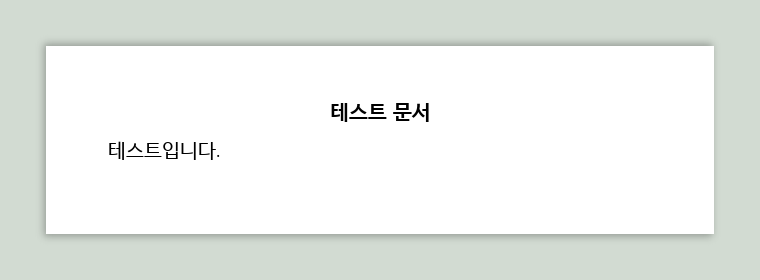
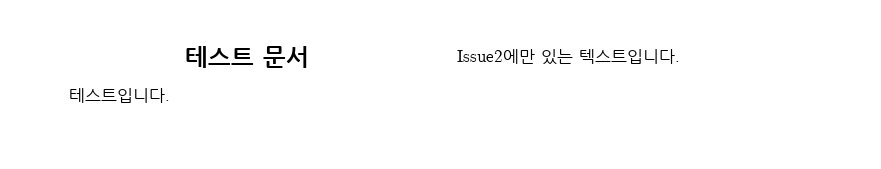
+ Issue2에만 있는 텍스트입니다.

